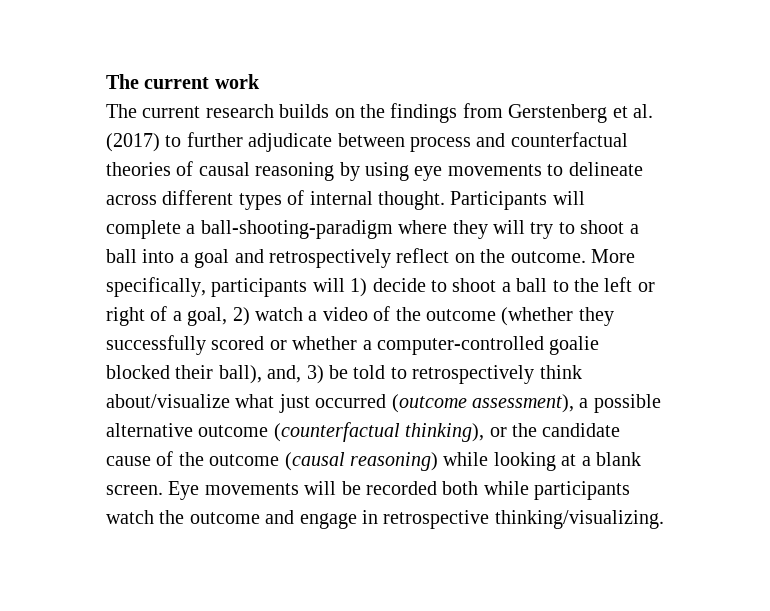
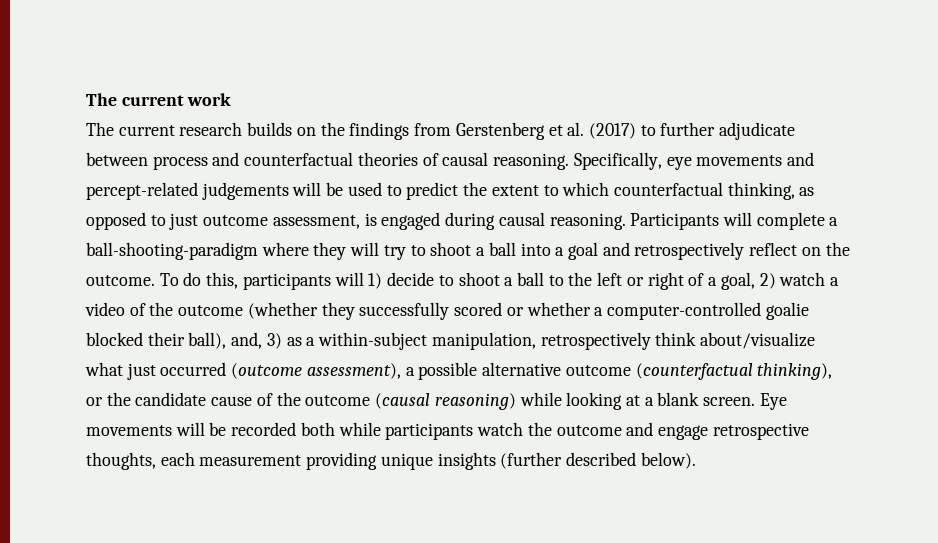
- The current research builds on the findings from Gerstenberg et al. (2017) to further adjudicate between process and counterfactual theories of causal reasoning by using eye movements to delineate across different types of internal thought.
+ The current research builds on the findings from Gerstenberg et al. (2017) to further adjudicate between process and counterfactual theories of causal reasoning. Specifically, eye movements and percept-related judgements will be used to predict the extent to which counterfactual thinking, as opposed to just outcome assessment, is engaged during causal reasoning.
- More specifically, participants will 1) decide to shoot a ball to the left or right of a goal, 2) watch a video of the outcome (whether they successfully scored or whether a computer-controlled goalie blocked their ball), and, 3) be told to retrospectively think about/visualize what just occurred (outcome assessment), a possible alternative outcome (counterfactual thinking), or the candidate cause of the outcome (causal reasoning) while looking at a blank screen.
+ To do this, participants will 1) decide to shoot a ball to the left or right of a goal, 2) watch a video of the outcome (whether they successfully scored or whether a computer-controlled goalie blocked their ball), and, 3) as a within-subject manipulation, retrospectively think about/visualize what just occurred (outcome assessment), a possible alternative outcome (counterfactual thinking), or the candidate cause of the outcome (causal reasoning) while looking at a blank screen.
- Eye movements will be recorded both while participants watch the outcome and engage in retrospective thinking/visualizing.
+ Eye movements will be recorded both while participants watch the outcome and engage retrospective thoughts, each measurement providing unique insights (further described below).

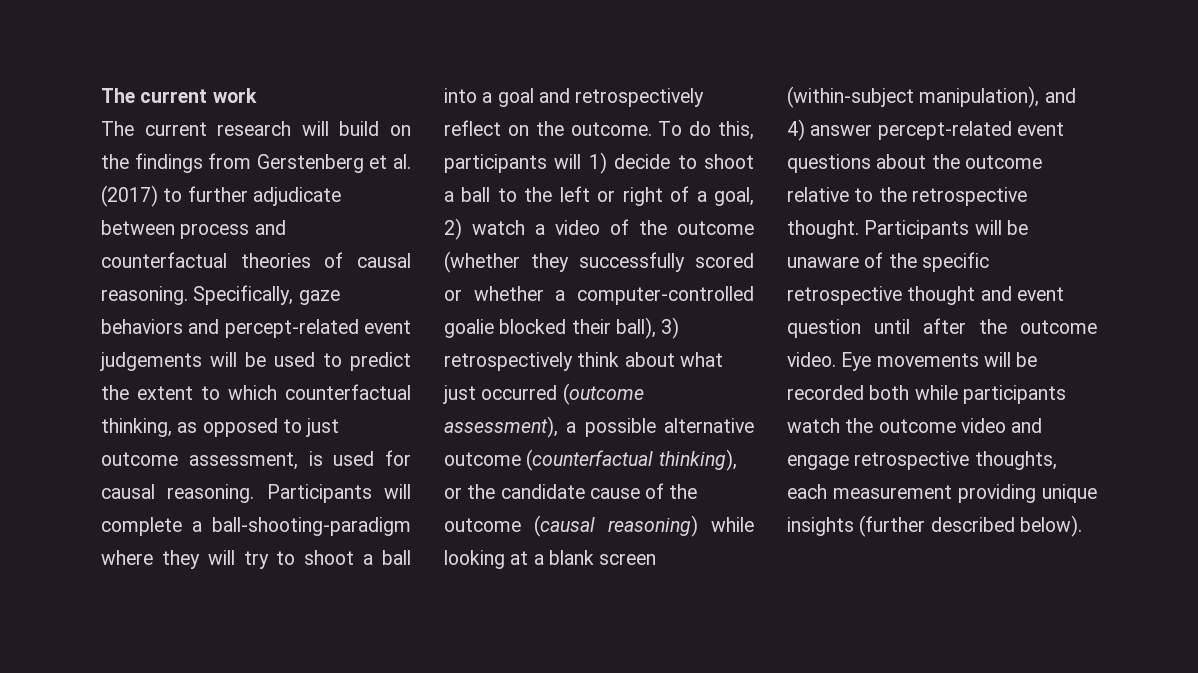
- The current research builds on the findings from Gerstenberg et al. (2017) to further adjudicate between process and counterfactual theories of causal reasoning.
+ The current research will build on the findings from Gerstenberg et al. (2017) to further adjudicate between process and counterfactual theories of causal reasoning.
- Specifically, eye movements and percept-related judgements will be used to predict the extent to which counterfactual thinking, as opposed to just outcome assessment, is engaged during causal reasoning.
+ Specifically, gaze behaviors and percept-related event judgements will be used to predict the extent to which counterfactual thinking, as opposed to just outcome assessment, is used for causal reasoning.
- To do this, participants will 1) decide to shoot a ball to the left or right of a goal, 2) watch a video of the outcome (whether they successfully scored or whether a computer-controlled goalie blocked their ball), and, 3) as a within-subject manipulation, retrospectively think about/visualize what just occurred (outcome assessment), a possible alternative outcome (counterfactual thinking), or the candidate cause of the outcome (causal reasoning) while looking at a blank screen.
+ To do this, participants will 1) decide to shoot a ball to the left or right of a goal, 2) watch a video of the outcome (whether they successfully scored or whether a computer-controlled goalie blocked their ball), 3) retrospectively think about what just occurred (outcome assessment), a possible alternative outcome (counterfactual thinking), or the candidate cause of the outcome (causal reasoning) while looking at a blank screen (within-subject manipulation), and 4) answer percept-related event questions about the outcome relative to the retrospective thought. Participants will be unaware of the specific retrospective thought and event question until after the outcome video.
- Eye movements will be recorded both while participants watch the outcome and engage retrospective thoughts, each measurement providing unique insights (further described below).
+ Eye movements will be recorded both while participants watch the outcome video and engage retrospective thoughts, each measurement providing unique insights (further described below).

